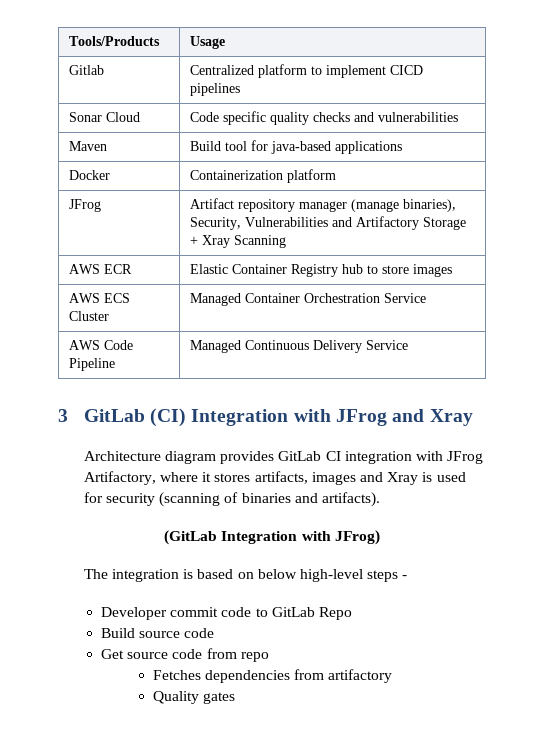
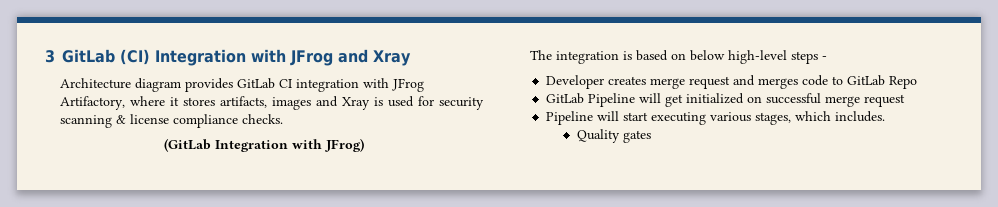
- Tools/Products | Usage
- Gitlab | Centralized platform to implement CICD pipelines
- Sonar Cloud | Code specific quality checks and vulnerabilities
- Maven | Build tool for java-based applications
- Docker | Containerization platform
- JFrog | Artifact repository manager (manage binaries), Security, Vulnerabilities and Artifactory Storage + Xray Scanning
- AWS ECR | Elastic Container Registry hub to store images
- AWS ECS Cluster | Managed Container Orchestration Service
- AWS Code Pipeline | Managed Continuous Delivery Service
- Architecture diagram provides GitLab CI integration with JFrog Artifactory, where it stores artifacts, images and Xray is used for security (scanning of binaries and artifacts).
+ Architecture diagram provides GitLab CI integration with JFrog Artifactory, where it stores artifacts, images and Xray is used for security scanning & license compliance checks.
- Developer commit code to GitLab Repo
+ Developer creates merge request and merges code to GitLab Repo
- Build source code
- Get source code from repo
- Fetches dependencies from artifactory
+ GitLab Pipeline will get initialized on successful merge request
+ Pipeline will start executing various stages, which includes.

